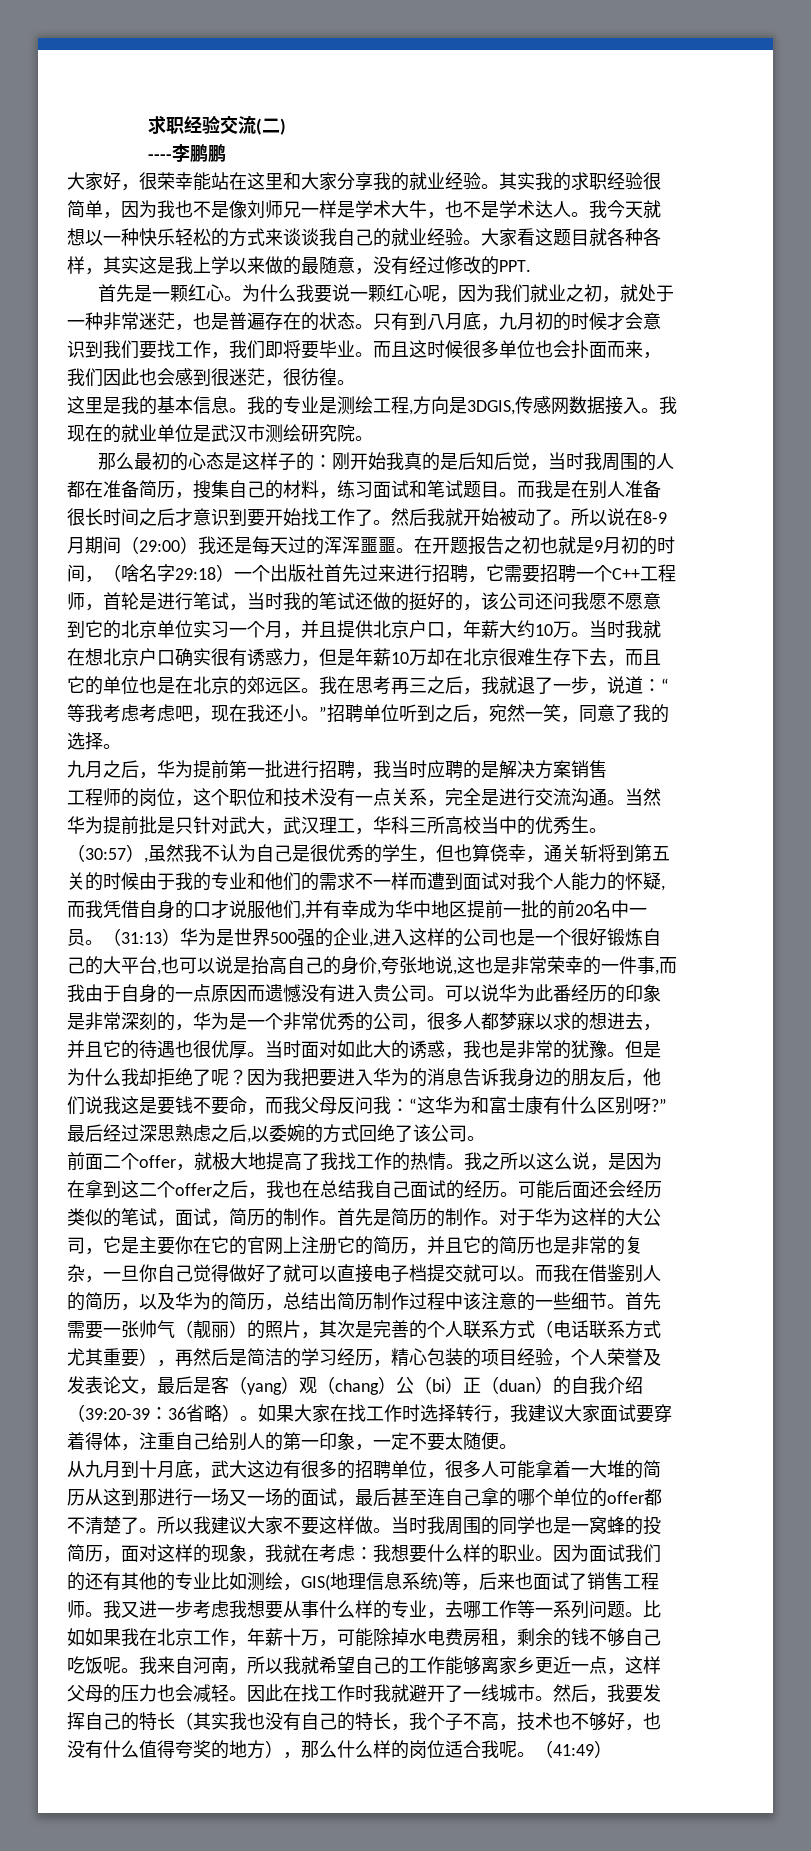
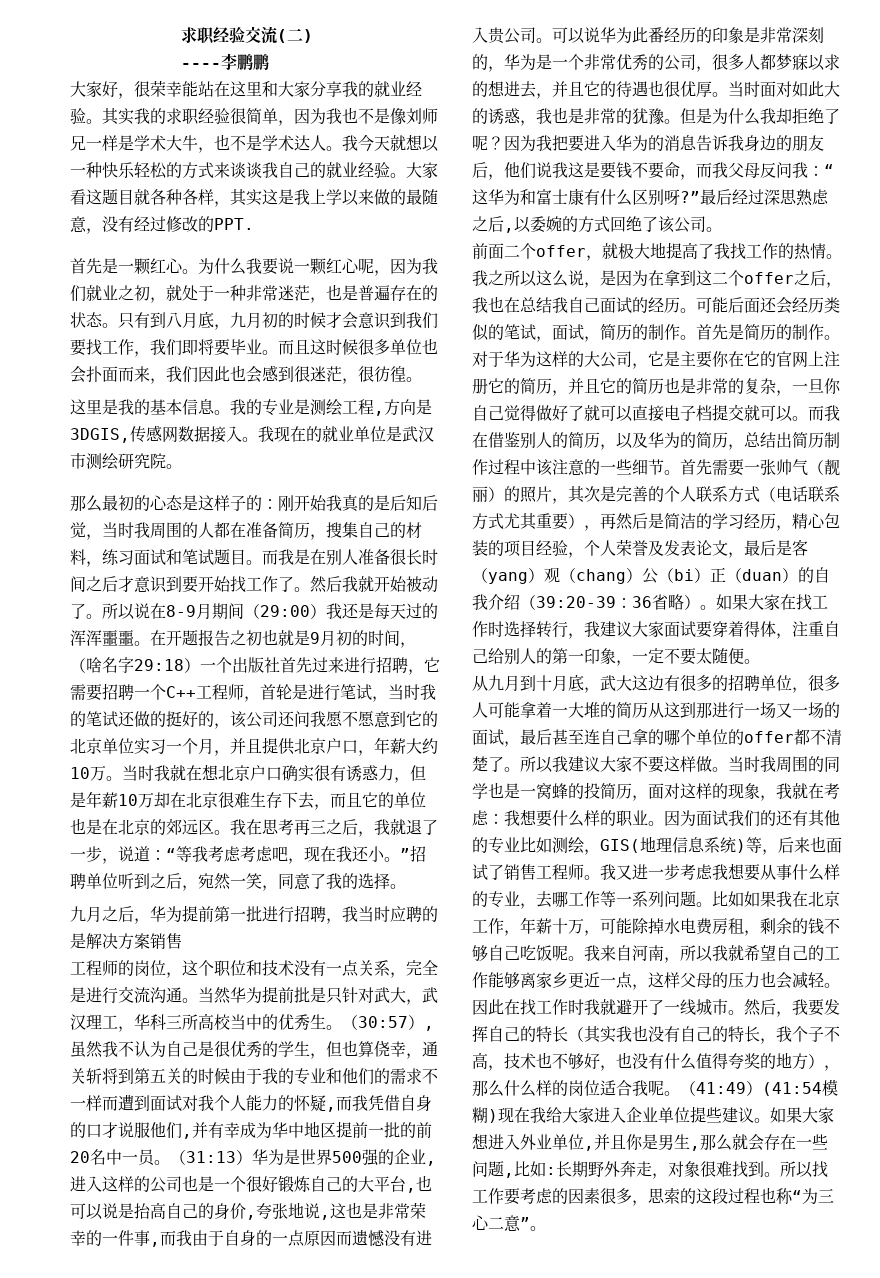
- （41:49）
+ （41:49）(41:54模糊)现在我给大家进入企业单位提些建议。如果大家想进入外业单位,并且你是男生,那么就会存在一些问题,比如:长期野外奔走，对象很难找到。所以找工作要考虑的因素很多，思索的这段过程也称“为三心二意”。

